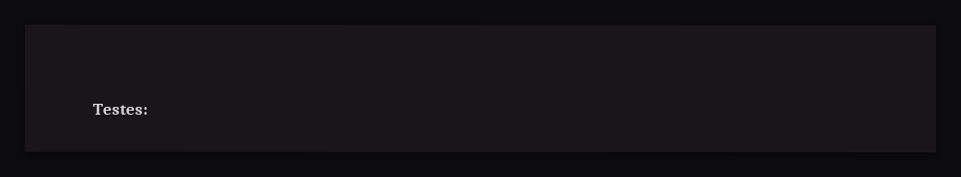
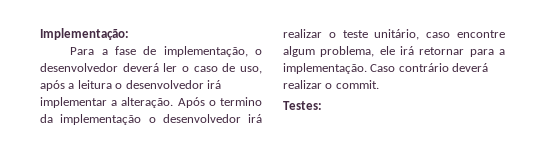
+ Implementação:
+ Para a fase de implementação, o desenvolvedor deverá ler o caso de uso, após a leitura o desenvolvedor irá implementar a alteração. Após o termino da implementação o desenvolvedor irá realizar o teste unitário, caso encontre algum problema, ele irá retornar para a implementação. Caso contrário deverá realizar o commit.

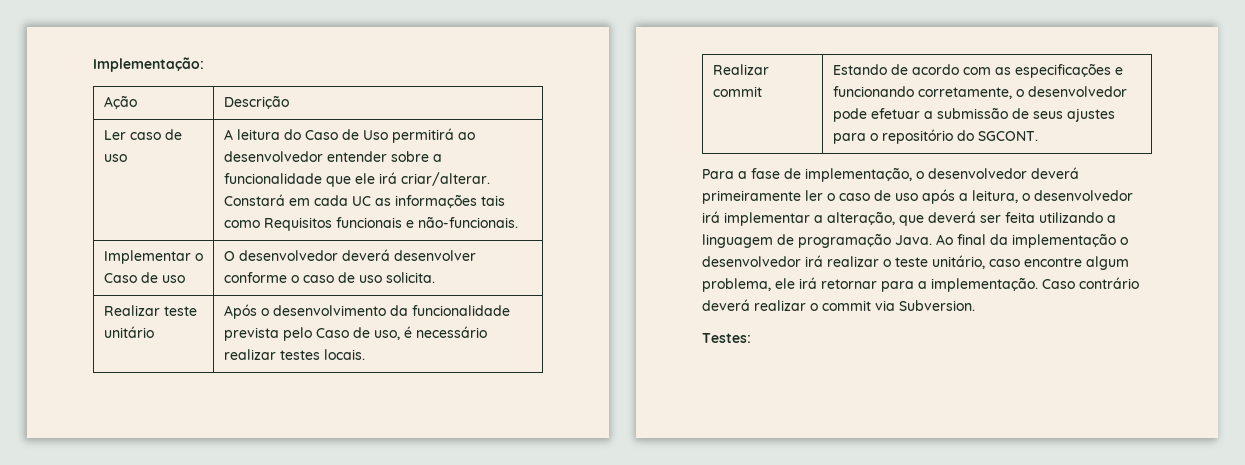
+ Ação | Descrição
+ Ler caso de uso | A leitura do Caso de Uso permitirá ao desenvolvedor entender sobre a funcionalidade que ele irá criar/alterar. Constará em cada UC as informações tais como Requisitos funcionais e não-funcionais.
+ Implementar o Caso de uso | O desenvolvedor deverá desenvolver conforme o caso de uso solicita.
+ Realizar teste unitário | Após o desenvolvimento da funcionalidade prevista pelo Caso de uso, é necessário realizar testes locais.
+ Realizar commit | Estando de acordo com as especificações e funcionando corretamente, o desenvolvedor pode efetuar a submissão de seus ajustes para o repositório do SGCONT.
- Para a fase de implementação, o desenvolvedor deverá ler o caso de uso, após a leitura o desenvolvedor irá implementar a alteração. Após o termino da implementação o desenvolvedor irá realizar o teste unitário, caso encontre algum problema, ele irá retornar para a implementação.
+ Para a fase de implementação, o desenvolvedor deverá primeiramente ler o caso de uso após a leitura, o desenvolvedor irá implementar a alteração, que deverá ser feita utilizando a linguagem de programação Java. Ao final da implementação o desenvolvedor irá realizar o teste unitário, caso encontre algum problema, ele irá retornar para a implementação.
- Caso contrário deverá realizar o commit.
+ Caso contrário deverá realizar o commit via Subversion.

